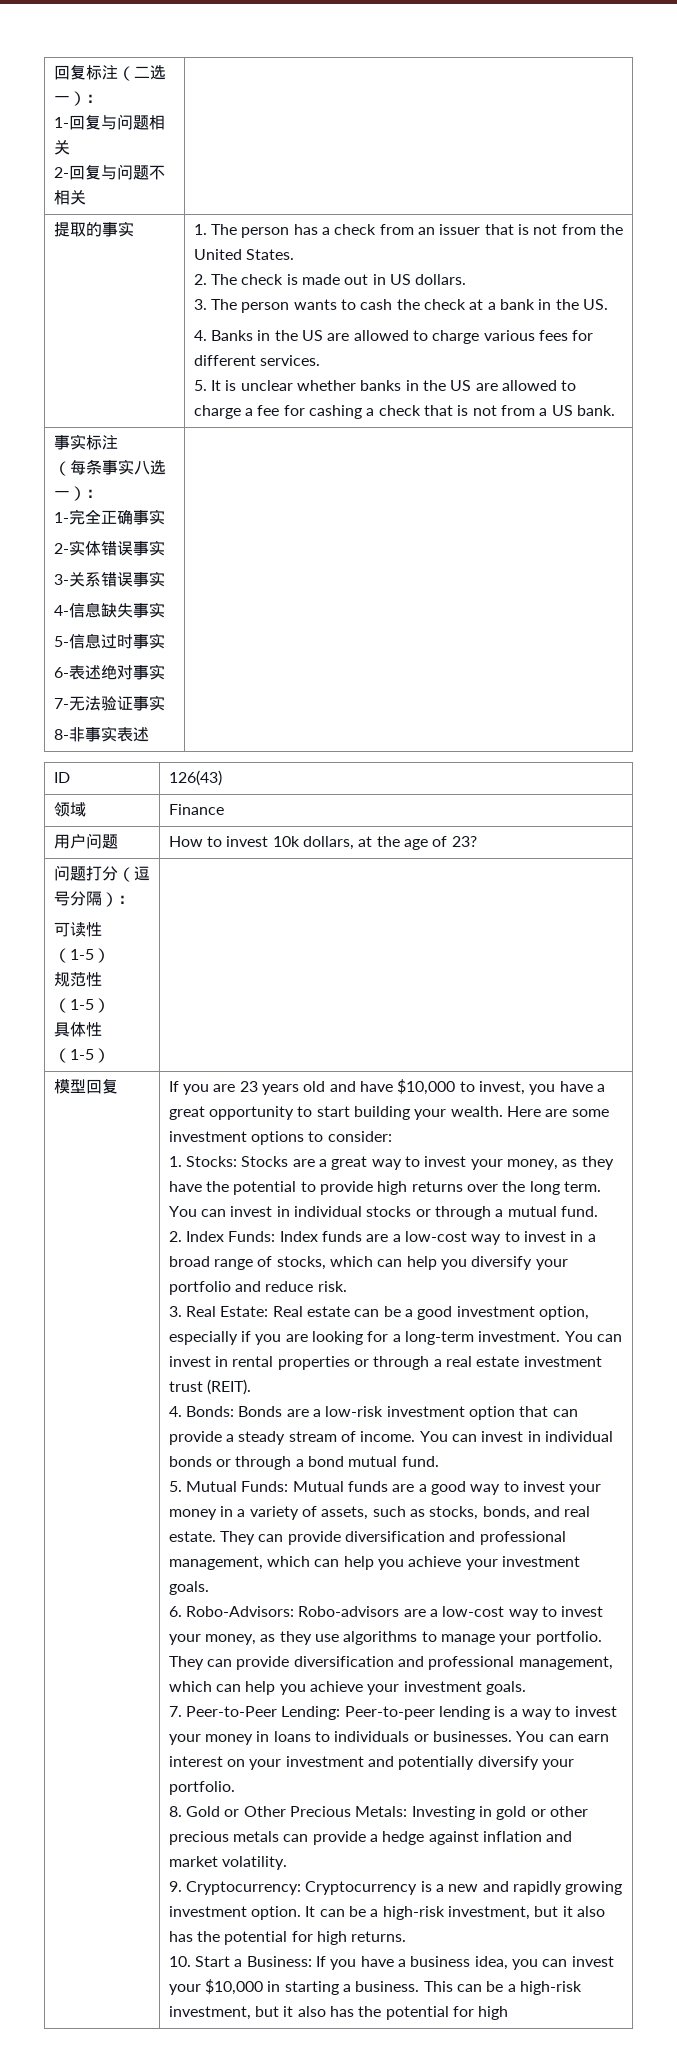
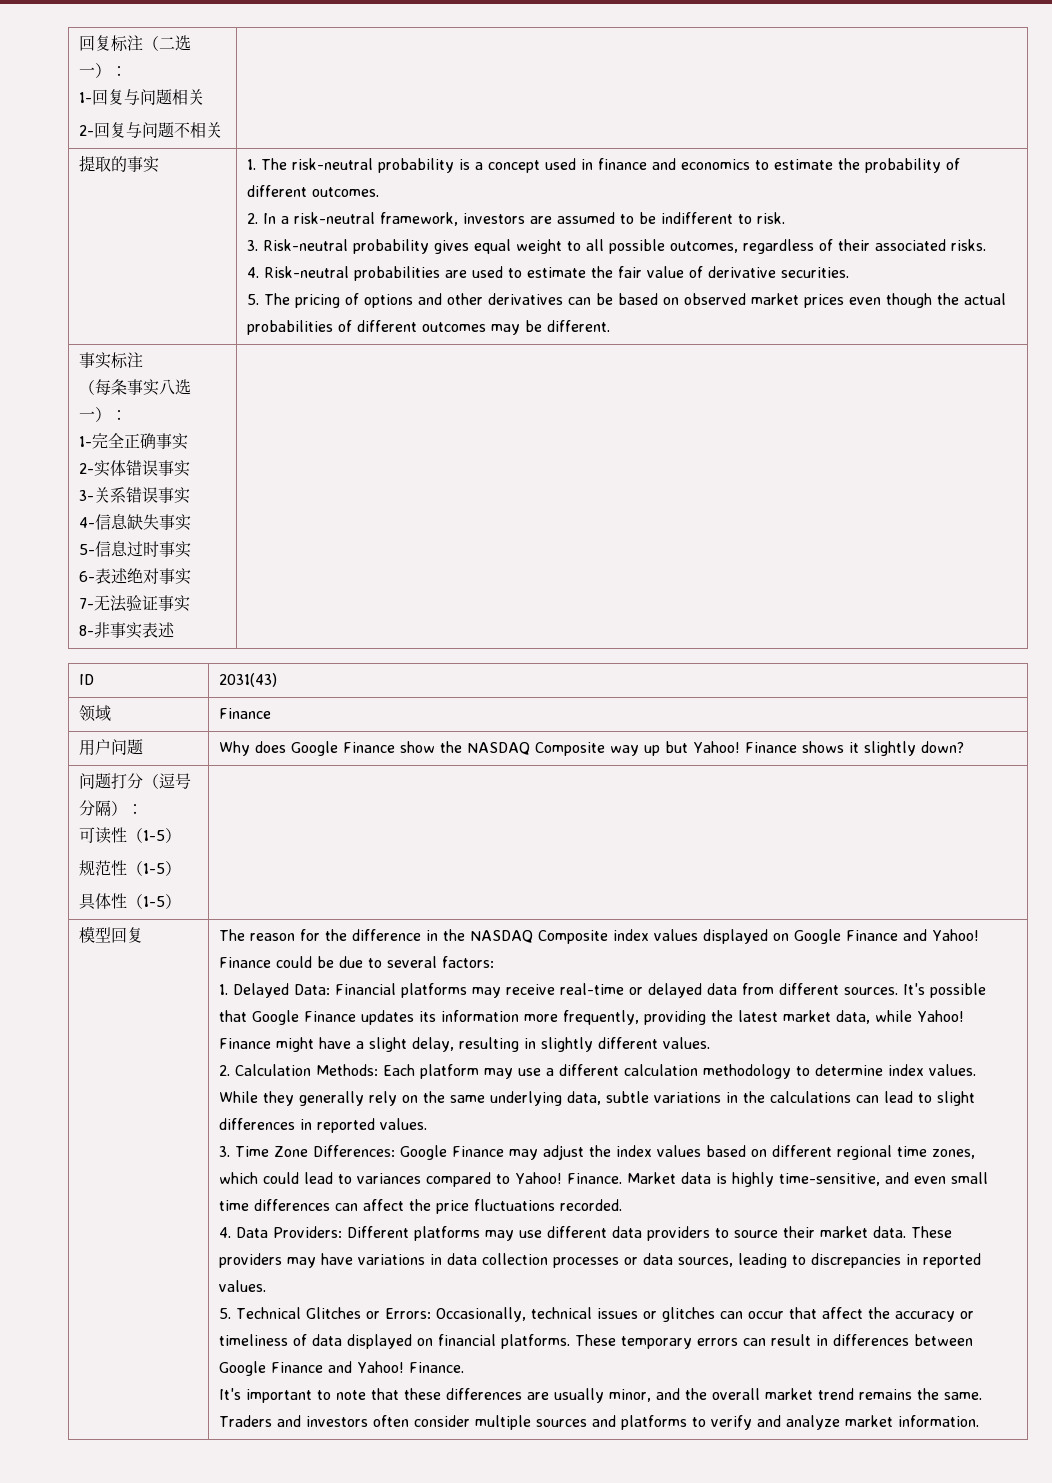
- 1. The person has a check from an issuer that is not from the United States.
- 2. The check is made out in US dollars.
- 3. The person wants to cash the check at a bank in the US.
- 4. Banks in the US are allowed to charge various fees for different services.
- 5. It is unclear whether banks in the US are allowed to charge a fee for cashing a check that is not from a US bank.
+ 1. The risk-neutral probability is a concept used in finance and economics to estimate the probability of different outcomes.
+ 2. In a risk-neutral framework, investors are assumed to be indifferent to risk.
+ 3. Risk-neutral probability gives equal weight to all possible outcomes, regardless of their associated risks.
+ 4. Risk-neutral probabilities are used to estimate the fair value of derivative securities.
+ 5. The pricing of options and other derivatives can be based on observed market prices even though the actual probabilities of different outcomes may be different.
- ID | 126(43)
+ ID | 2031(43)
- 用户问题 | How to invest 10k dollars, at the age of 23?
+ 用户问题 | Why does Google Finance show the NASDAQ Composite way up but Yahoo! Finance shows it slightly down?
- If you are 23 years old and have $10,000 to invest, you have a great opportunity to start building your wealth. Here are some investment options to consider:
- 1. Stocks: Stocks are a great way to invest your money, as they have the potential to provide high returns over the long term. You can invest in individual stocks or through a mutual fund.
- 2. Index Funds: Index funds are a low-cost way to invest in a broad range of stocks, which can help you diversify your portfolio and reduce risk.
- 3. Real Estate: Real estate can be a good investment option, especially if you are looking for a long-term investment. You can invest in rental properties or through a real estate investment trust (REIT).
- 4. Bonds: Bonds are a low-risk investment option that can provide a steady stream of income. You can invest in individual bonds or through a bond mutual fund.
- 5. Mutual Funds: Mutual funds are a good way to invest your money in a variety of assets, such as stocks, bonds, and real estate. They can provide diversification and professional management, which can help you achieve your investment goals.
- 6. Robo-Advisors: Robo-advisors are a low-cost way to invest your money, as they use algorithms to manage your portfolio. They can provide diversification and professional management, which can help you achieve your investment goals.
- 7. Peer-to-Peer Lending: Peer-to-peer lending is a way to invest your money in loans to individuals or businesses. You can earn interest on your investment and potentially diversify your portfolio.
- 8. Gold or Other Precious Metals: Investing in gold or other precious metals can provide a hedge against inflation and market volatility.
- 9. Cryptocurrency: Cryptocurrency is a new and rapidly growing investment option. It can be a high-risk investment, but it also has the potential for high returns.
- 10. Start a Business: If you have a business idea, you can invest your $10,000 in starting a business. This can be a high-risk investment, but it also has the potential for high
+ The reason for the difference in the NASDAQ Composite index values displayed on Google Finance and Yahoo! Finance could be due to several factors:
+ 1. Delayed Data: Financial platforms may receive real-time or delayed data from different sources. It's possible that Google Finance updates its information more frequently, providing the latest market data, while Yahoo! Finance might have a slight delay, resulting in slightly different values.
+ 2. Calculation Methods: Each platform may use a different calculation methodology to determine index values. While they generally rely on the same underlying data, subtle variations in the calculations can lead to slight differences in reported values.
+ 3. Time Zone Differences: Google Finance may adjust the index values based on different regional time zones, which could lead to variances compared to Yahoo! Finance. Market data is highly time-sensitive, and even small time differences can affect the price fluctuations recorded.
+ 4. Data Providers: Different platforms may use different data providers to source their market data. These providers may have variations in data collection processes or data sources, leading to discrepancies in reported values.
+ 5. Technical Glitches or Errors: Occasionally, technical issues or glitches can occur that affect the accuracy or timeliness of data displayed on financial platforms. These temporary errors can result in differences between Google Finance and Yahoo! Finance.
+ It's important to note that these differences are usually minor, and the overall market trend remains the same. Traders and investors often consider multiple sources and platforms to verify and analyze market information.

